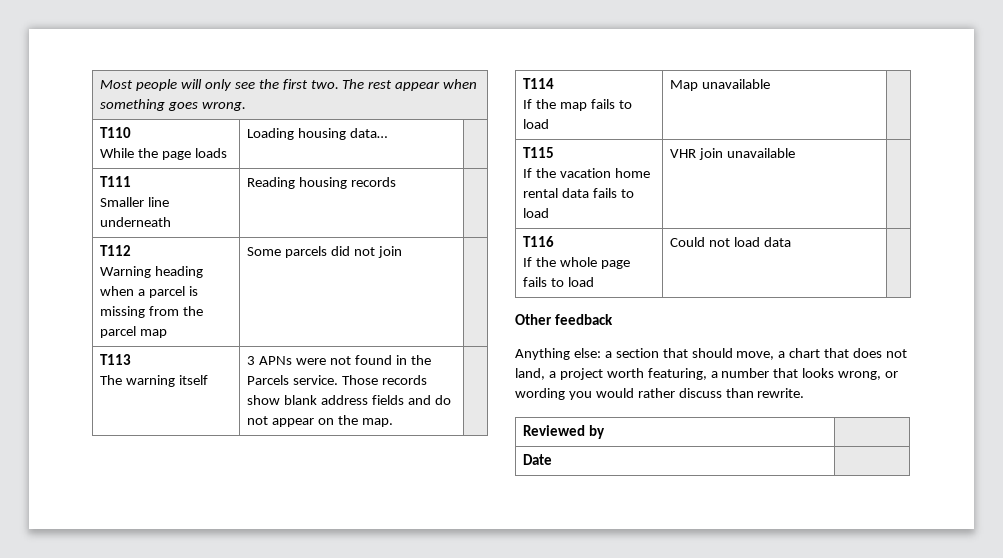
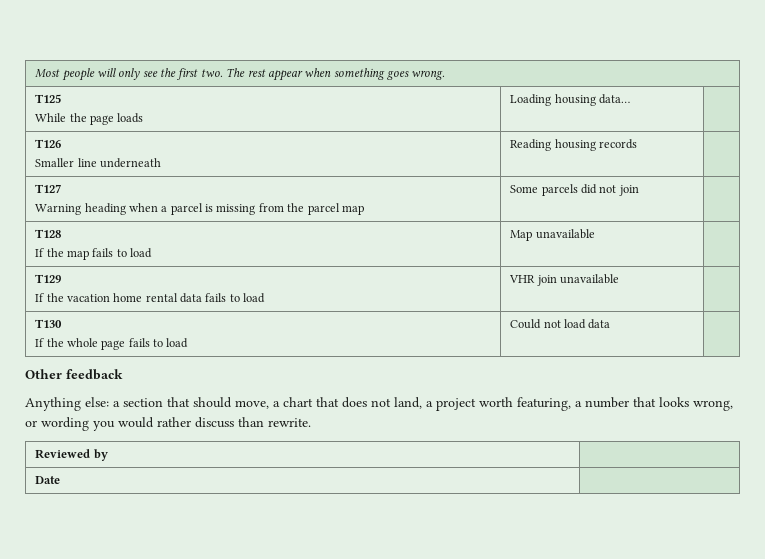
- T110
+ T125
- T111
+ T126
- T112
+ T127
- T113
- The warning itself | 3 APNs were not found in the Parcels service. Those records show blank address fields and do not appear on the map. |
- T114
+ T128
- T115
+ T129
- T116
+ T130

